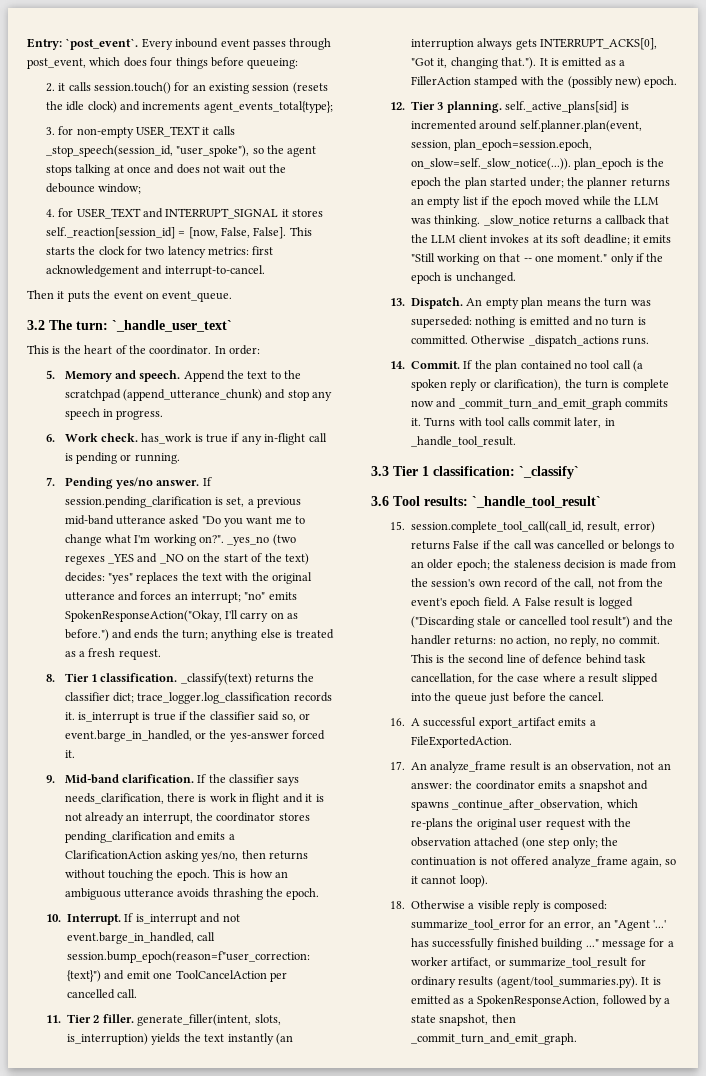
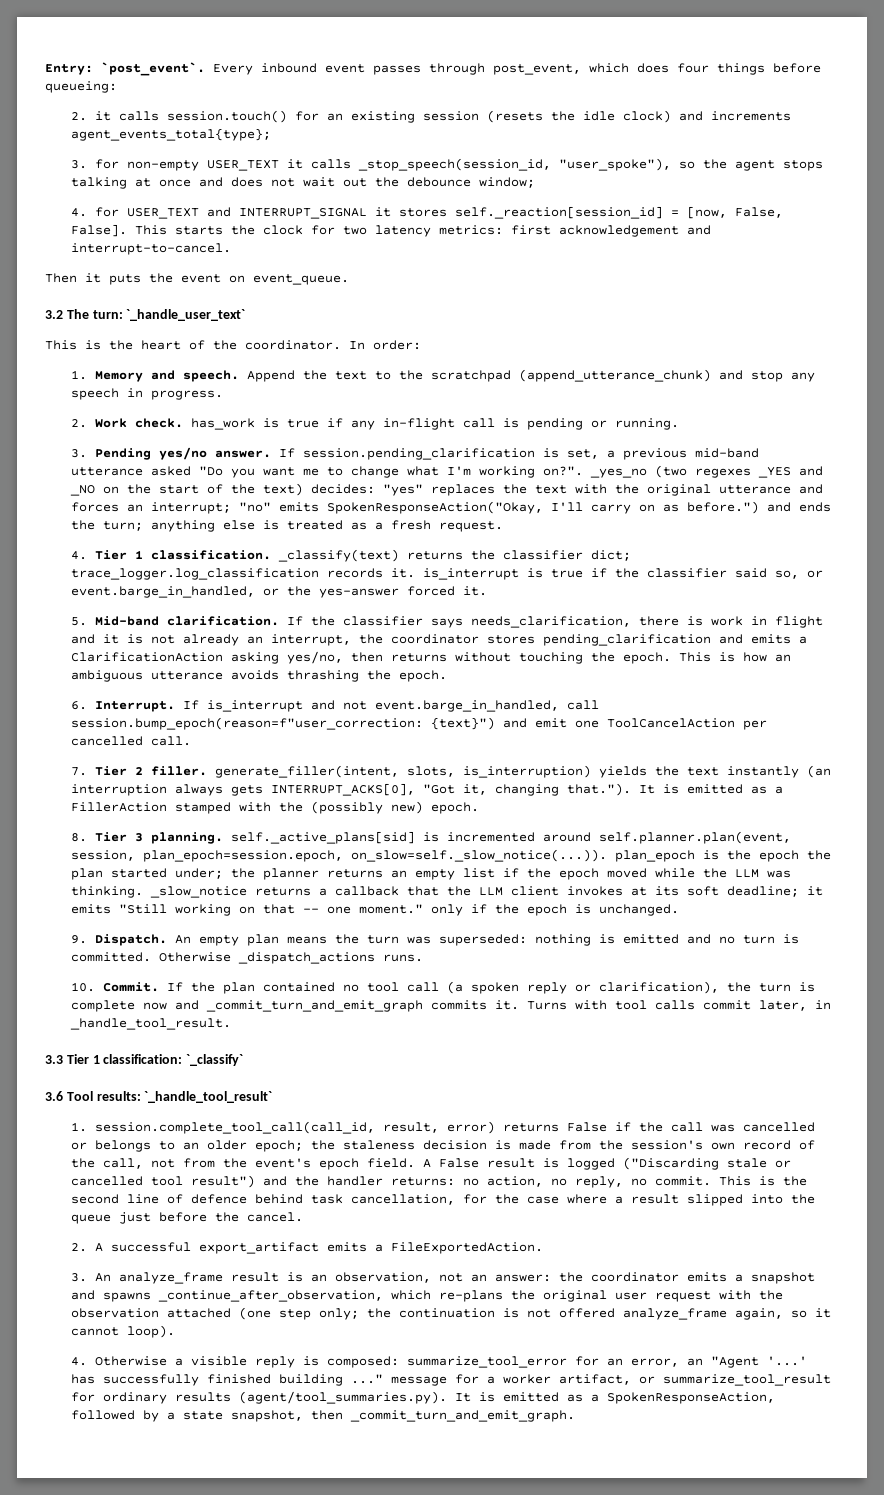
- 5. Memory and speech.
+ 1. Memory and speech.
- 6. Work check. has_work is true if any in-flight call is pending or running.
+ 2. Work check. has_work is true if any in-flight call is pending or running.
- 7. Pending yes/no answer.
+ 3. Pending yes/no answer.
- 8. Tier 1 classification.
+ 4. Tier 1 classification.
- 9. Mid-band clarification.
+ 5. Mid-band clarification.
- 10. Interrupt.
+ 6. Interrupt.
- 11. Tier 2 filler. generate_filler(intent, slots, is_interruption) yields the text instantly (an interruption always gets INTERRUPT_ACKS[0], "Got it, changing that."). It is emitted as a FillerAction stamped with the (possibly new) epoch.
+ 7. Tier 2 filler. generate_filler(intent, slots, is_interruption) yields the text instantly (an interruption always gets INTERRUPT_ACKS[0], "Got it, changing that."). It is emitted as a FillerAction stamped with the (possibly new) epoch.
- 12. Tier 3 planning. self._active_plans[sid] is incremented around self.planner.plan(event, session, plan_epoch=session.epoch, on_slow=self._slow_notice(...)). plan_epoch is the epoch the plan started under; the planner returns an empty list if the epoch moved while the LLM was thinking.
+ 8. Tier 3 planning. self._active_plans[sid] is incremented around self.planner.plan(event, session, plan_epoch=session.epoch, on_slow=self._slow_notice(...)). plan_epoch is the epoch the plan started under; the planner returns an empty list if the epoch moved while the LLM was thinking.
- 13. Dispatch.
+ 9. Dispatch.
- 14. Commit.
+ 10. Commit.
- 15. session.complete_tool_call(call_id, result, error) returns False if the call was cancelled or belongs to an older epoch; the staleness decision is made from the session's own record of the call, not from the event's epoch field.
+ 1. session.complete_tool_call(call_id, result, error) returns False if the call was cancelled or belongs to an older epoch; the staleness decision is made from the session's own record of the call, not from the event's epoch field.
- 16. A successful export_artifact emits a FileExportedAction.
+ 2. A successful export_artifact emits a FileExportedAction.
- 17. An analyze_frame result is an observation, not an answer: the coordinator emits a snapshot and spawns _continue_after_observation, which re-plans the original user request with the observation attached (one step only; the continuation is not offered analyze_frame again, so it cannot loop).
+ 3. An analyze_frame result is an observation, not an answer: the coordinator emits a snapshot and spawns _continue_after_observation, which re-plans the original user request with the observation attached (one step only; the continuation is not offered analyze_frame again, so it cannot loop).
- 18. Otherwise a visible reply is composed: summarize_tool_error for an error, an "Agent '...' has successfully finished building ..." message for a worker artifact, or summarize_tool_result for ordinary results (agent/tool_summaries.py). It is emitted as a SpokenResponseAction, followed by a state snapshot, then _commit_turn_and_emit_graph.
+ 4. Otherwise a visible reply is composed: summarize_tool_error for an error, an "Agent '...' has successfully finished building ..." message for a worker artifact, or summarize_tool_result for ordinary results (agent/tool_summaries.py). It is emitted as a SpokenResponseAction, followed by a state snapshot, then _commit_turn_and_emit_graph.

